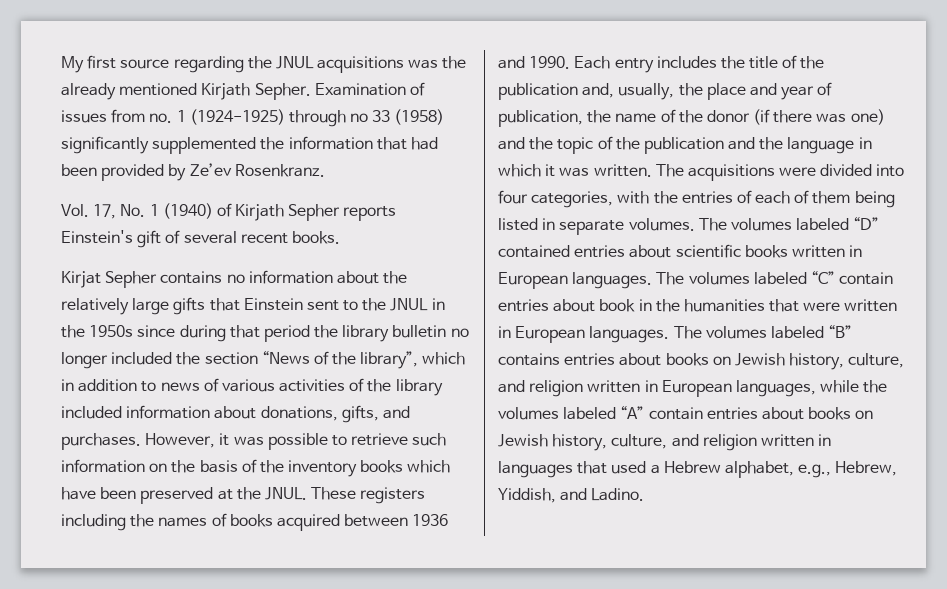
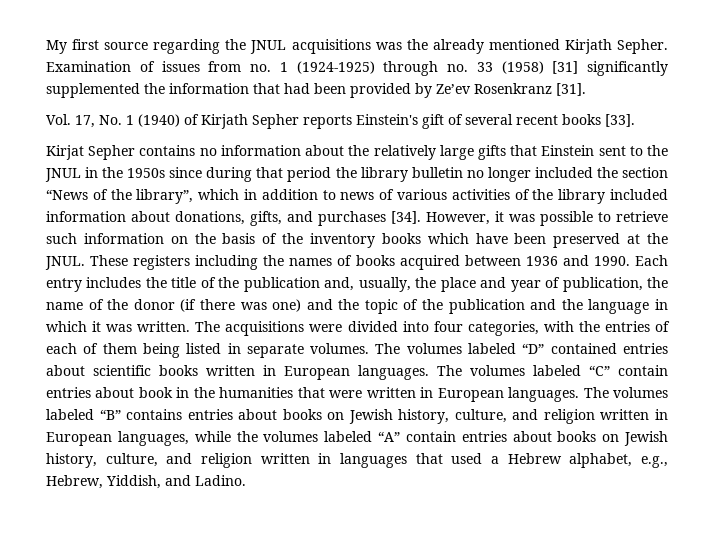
- Examination of issues from no. 1 (1924-1925) through no 33 (1958) significantly supplemented the information that had been provided by Ze’ev Rosenkranz.
+ Examination of issues from no. 1 (1924-1925) through no. 33 (1958) [31] significantly supplemented the information that had been provided by Ze’ev Rosenkranz [31].
- Vol. 17, No. 1 (1940) of Kirjath Sepher reports Einstein's gift of several recent books.
+ Vol. 17, No. 1 (1940) of Kirjath Sepher reports Einstein's gift of several recent books [33].
- Kirjat Sepher contains no information about the relatively large gifts that Einstein sent to the JNUL in the 1950s since during that period the library bulletin no longer included the section “News of the library”, which in addition to news of various activities of the library included information about donations, gifts, and purchases.
+ Kirjat Sepher contains no information about the relatively large gifts that Einstein sent to the JNUL in the 1950s since during that period the library bulletin no longer included the section “News of the library”, which in addition to news of various activities of the library included information about donations, gifts, and purchases [34].

